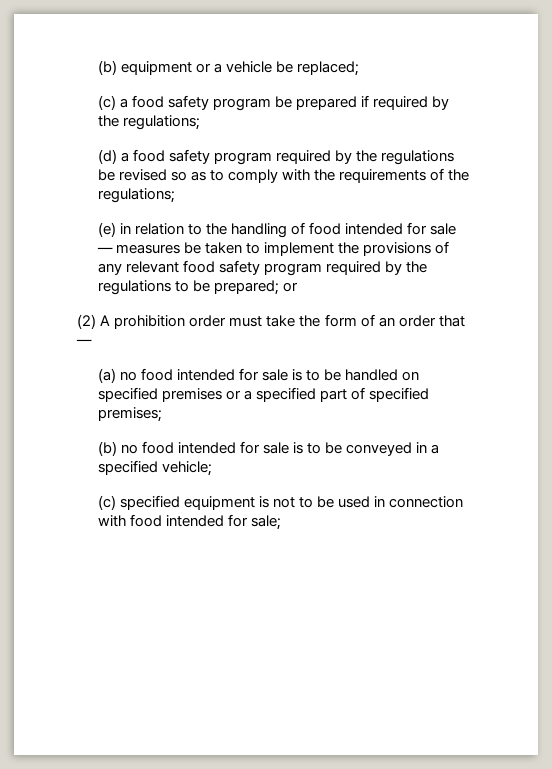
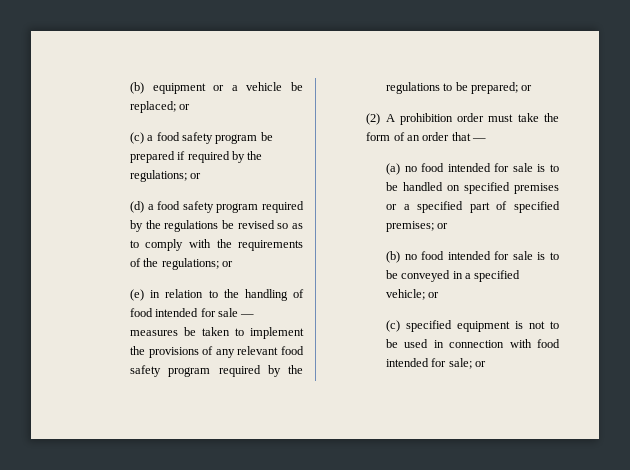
- (b) equipment or a vehicle be replaced;
+ (b) equipment or a vehicle be replaced; or
- (c) a food safety program be prepared if required by the regulations;
+ (c) a food safety program be prepared if required by the regulations; or
- (d) a food safety program required by the regulations be revised so as to comply with the requirements of the regulations;
+ (d) a food safety program required by the regulations be revised so as to comply with the requirements of the regulations; or
- (a) no food intended for sale is to be handled on specified premises or a specified part of specified premises;
+ (a) no food intended for sale is to be handled on specified premises or a specified part of specified premises; or
- (b) no food intended for sale is to be conveyed in a specified vehicle;
+ (b) no food intended for sale is to be conveyed in a specified vehicle; or
- (c) specified equipment is not to be used in connection with food intended for sale;
+ (c) specified equipment is not to be used in connection with food intended for sale; or

